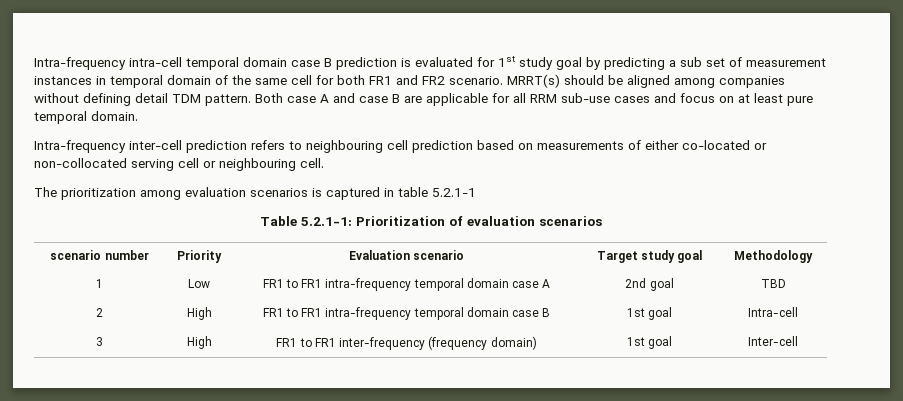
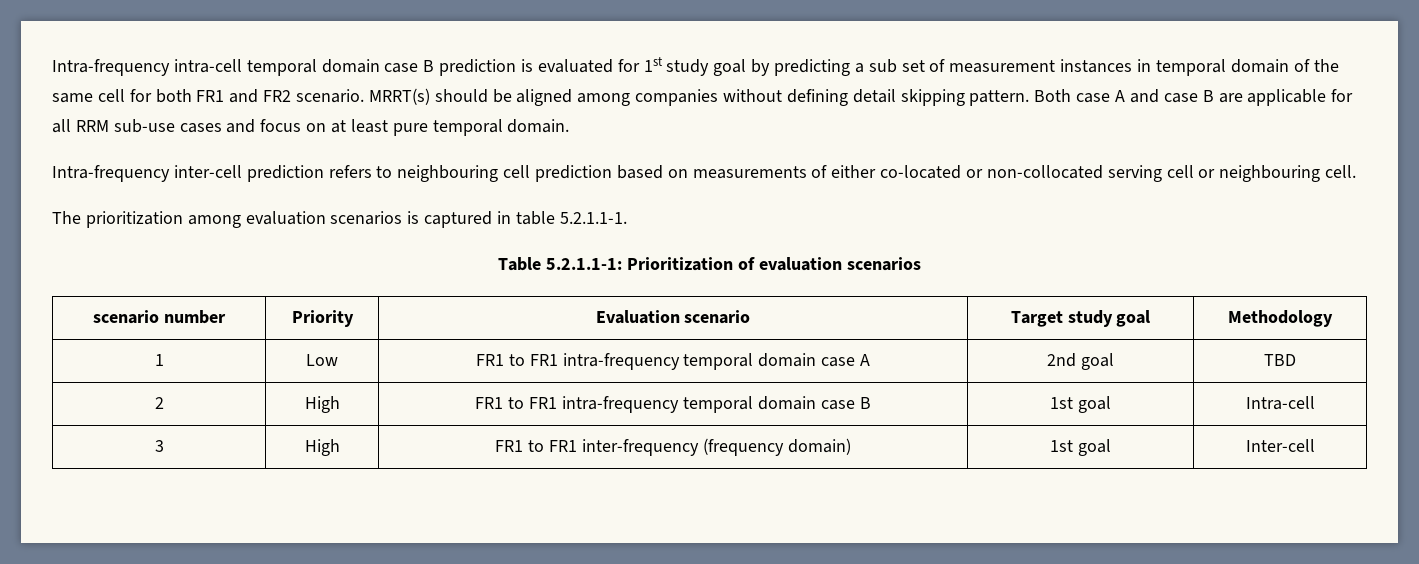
- MRRT(s) should be aligned among companies without defining detail TDM pattern.
+ MRRT(s) should be aligned among companies without defining detail skipping pattern.
- The prioritization among evaluation scenarios is captured in table 5.2.1-1
+ The prioritization among evaluation scenarios is captured in table 5.2.1.1-1.
- Table 5.2.1-1: Prioritization of evaluation scenarios
+ Table 5.2.1.1-1: Prioritization of evaluation scenarios

